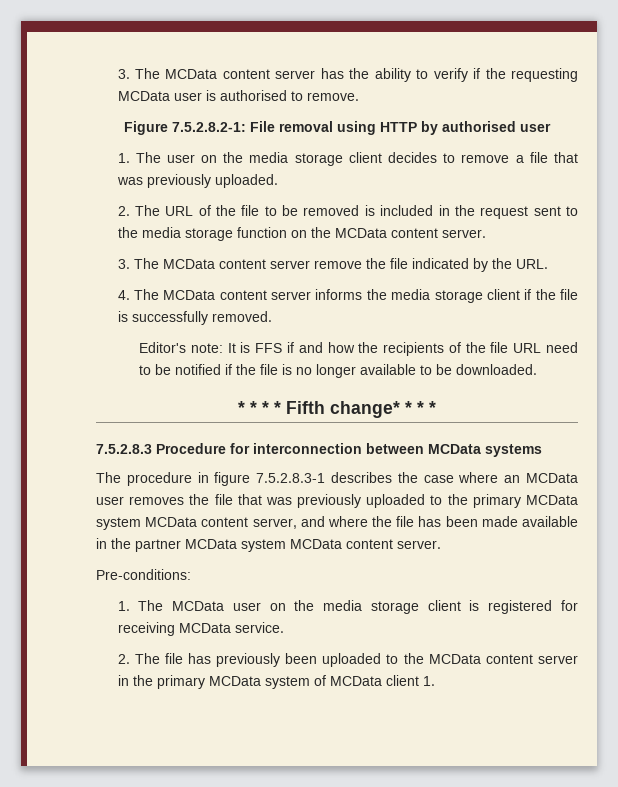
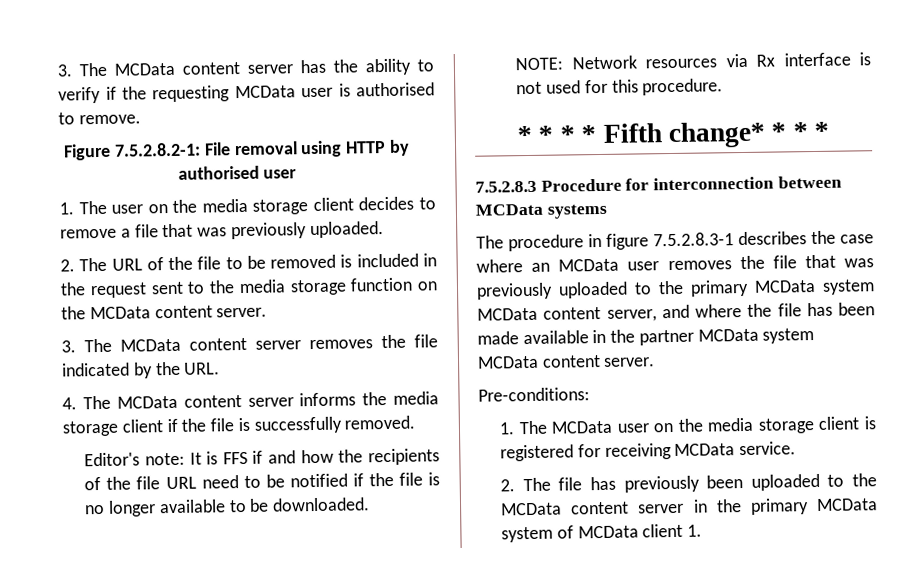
- 3. The MCData content server remove the file indicated by the URL.
+ 3. The MCData content server removes the file indicated by the URL.
+ NOTE: Network resources via Rx interface is not used for this procedure.

